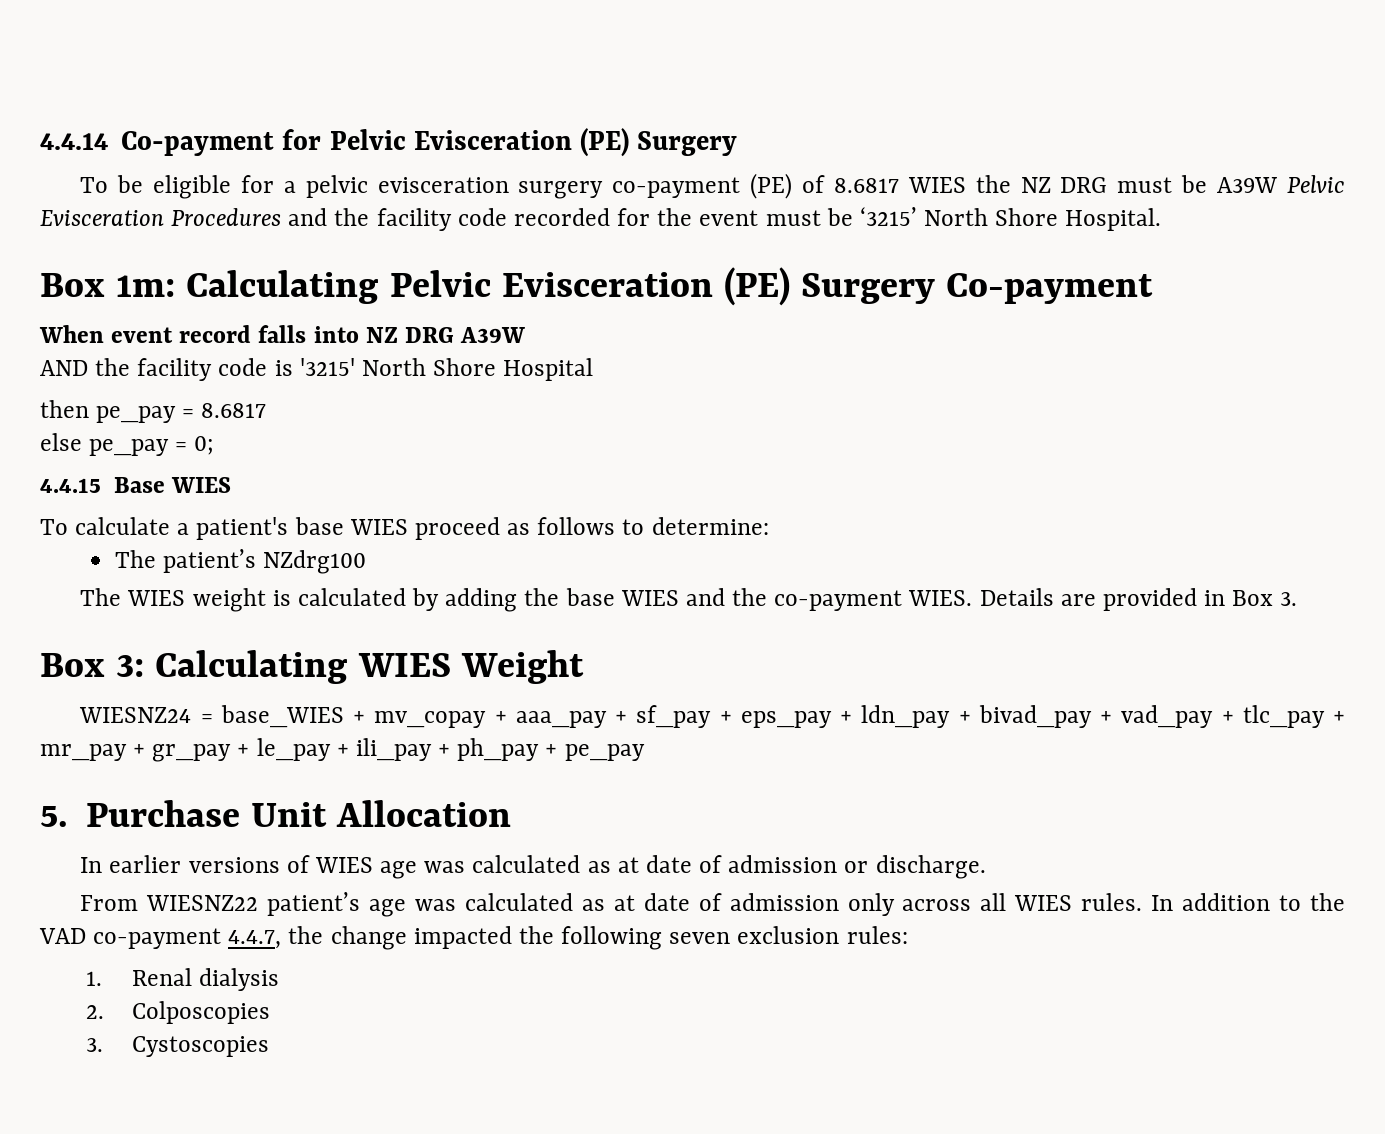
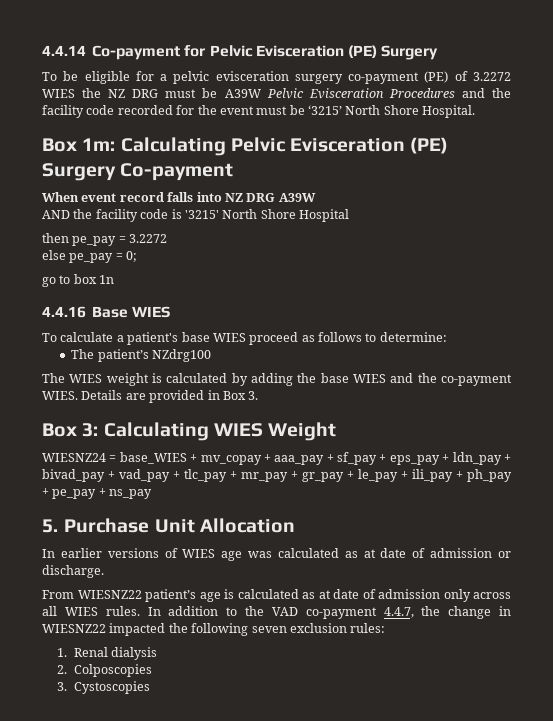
- To be eligible for a pelvic evisceration surgery co-payment (PE) of 8.6817 WIES the NZ DRG must be A39W Pelvic Evisceration Procedures and the facility code recorded for the event must be ‘3215’ North Shore Hospital.
+ To be eligible for a pelvic evisceration surgery co-payment (PE) of 3.2272 WIES the NZ DRG must be A39W Pelvic Evisceration Procedures and the facility code recorded for the event must be ‘3215’ North Shore Hospital.
- then pe_pay = 8.6817
+ then pe_pay = 3.2272
- 4.4.15 Base WIES
+ go to box 1n
+ 4.4.16 Base WIES
- WIESNZ24 = base_WIES + mv_copay + aaa_pay + sf_pay + eps_pay + ldn_pay + bivad_pay + vad_pay + tlc_pay + mr_pay + gr_pay + le_pay + ili_pay + ph_pay + pe_pay
+ WIESNZ24 = base_WIES + mv_copay + aaa_pay + sf_pay + eps_pay + ldn_pay + bivad_pay + vad_pay + tlc_pay + mr_pay + gr_pay + le_pay + ili_pay + ph_pay + pe_pay + ns_pay
- From WIESNZ22 patient’s age was calculated as at date of admission only across all WIES rules.
+ From WIESNZ22 patient’s age is calculated as at date of admission only across all WIES rules.
- In addition to the VAD co-payment 4.4.7, the change impacted the following seven exclusion rules:
+ In addition to the VAD co-payment 4.4.7, the change in WIESNZ22 impacted the following seven exclusion rules:

